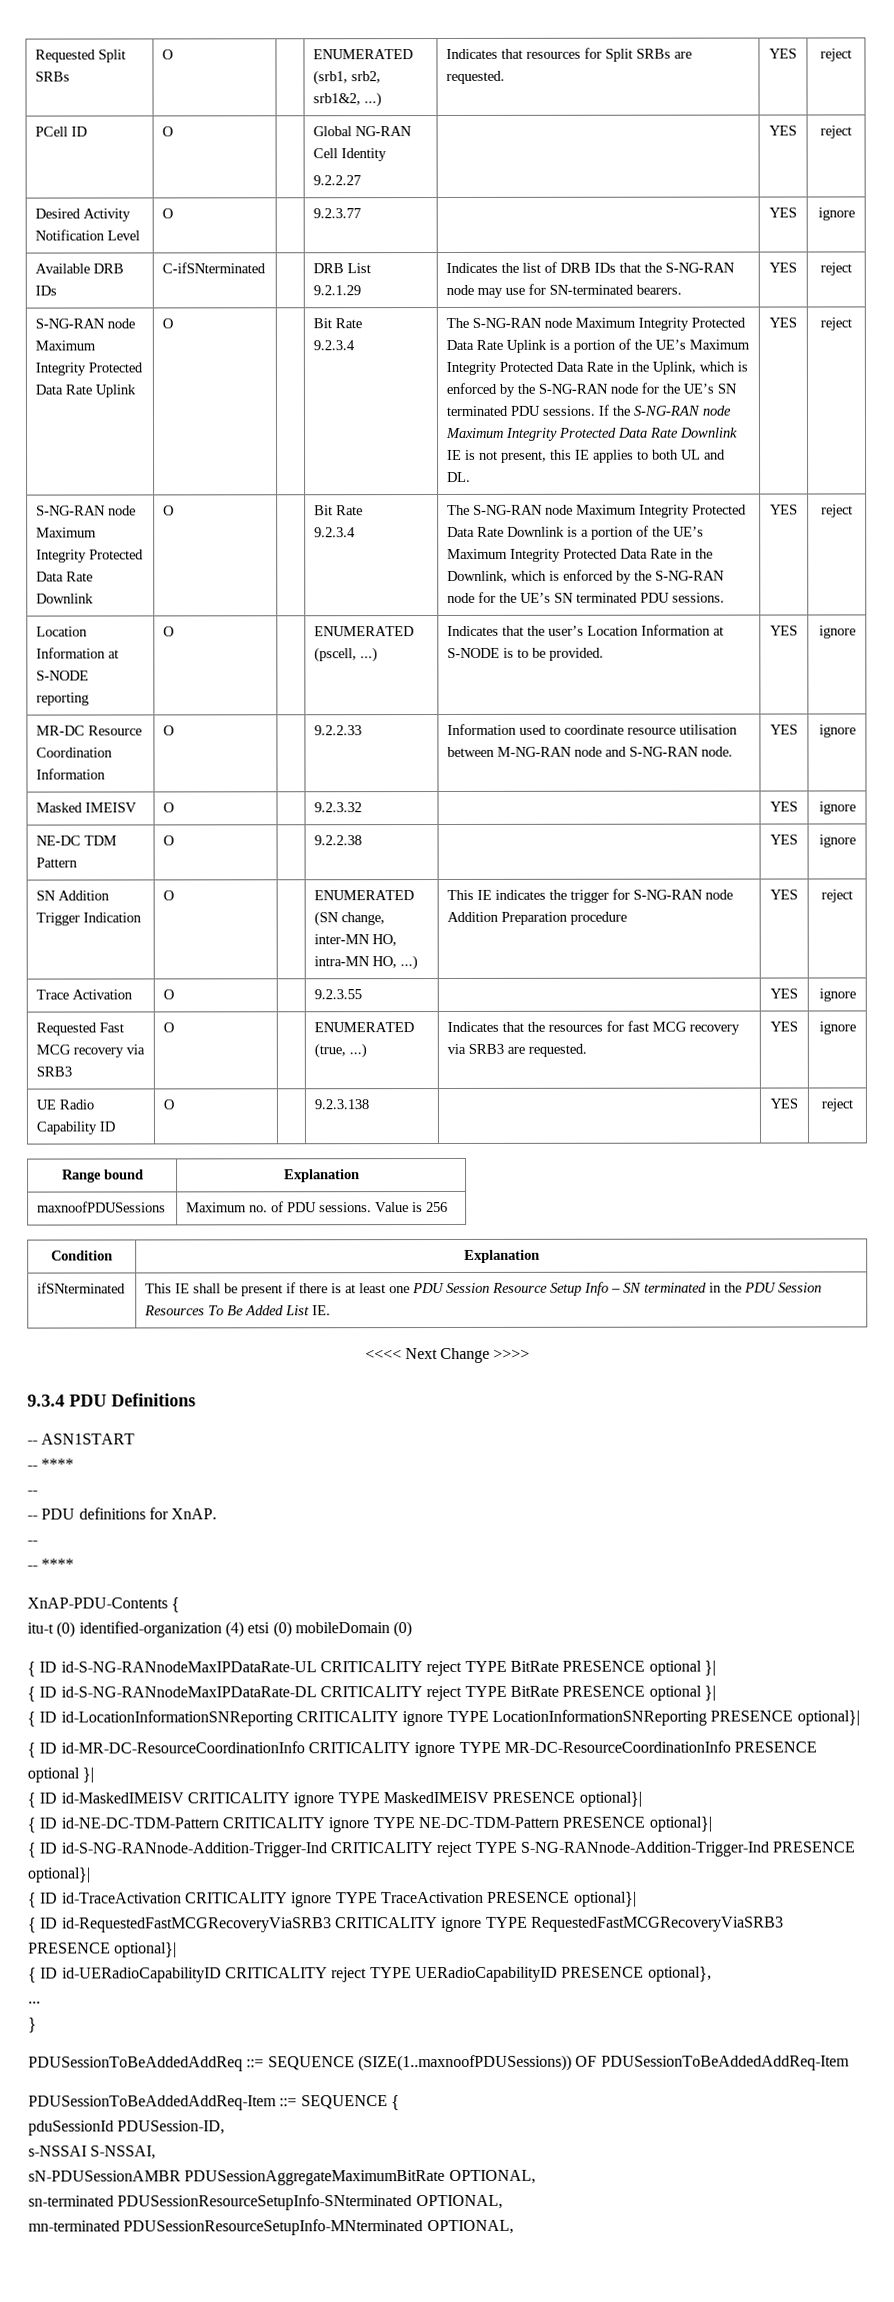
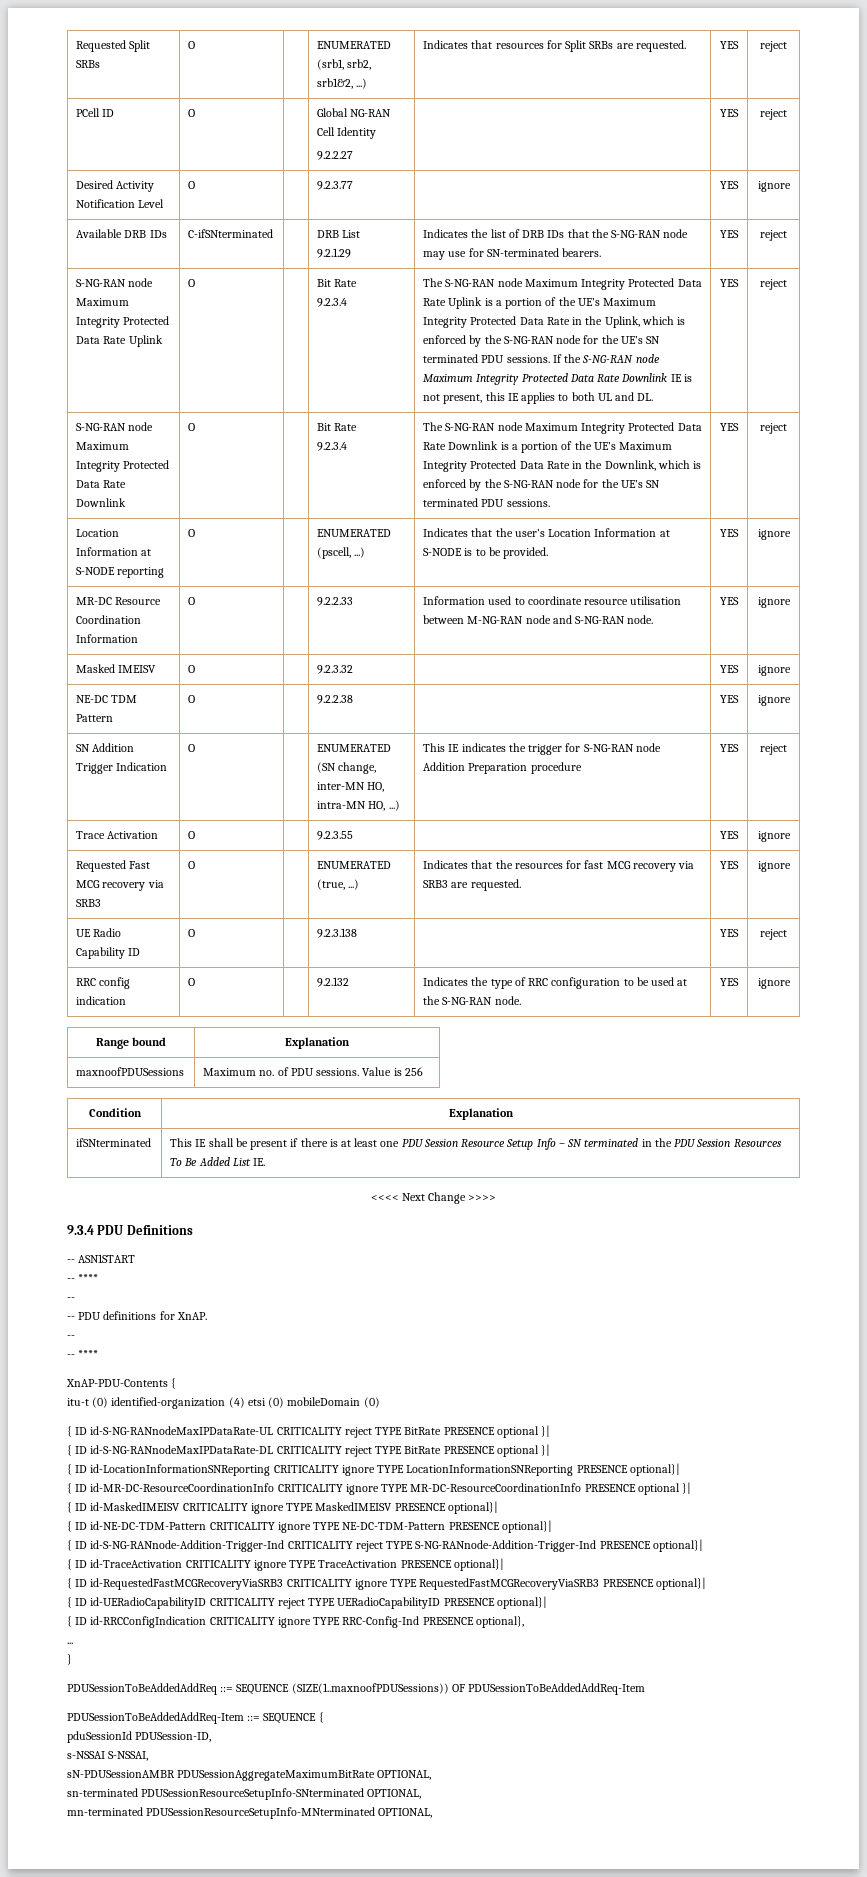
+ RRC config indication | O | | 9.2.132 | Indicates the type of RRC configuration to be used at the S-NG-RAN node. | YES | ignore
- { ID id-UERadioCapabilityID CRITICALITY reject TYPE UERadioCapabilityID PRESENCE optional},
+ { ID id-UERadioCapabilityID CRITICALITY reject TYPE UERadioCapabilityID PRESENCE optional}|
+ { ID id-RRCConfigIndication CRITICALITY ignore TYPE RRC-Config-Ind PRESENCE optional},

